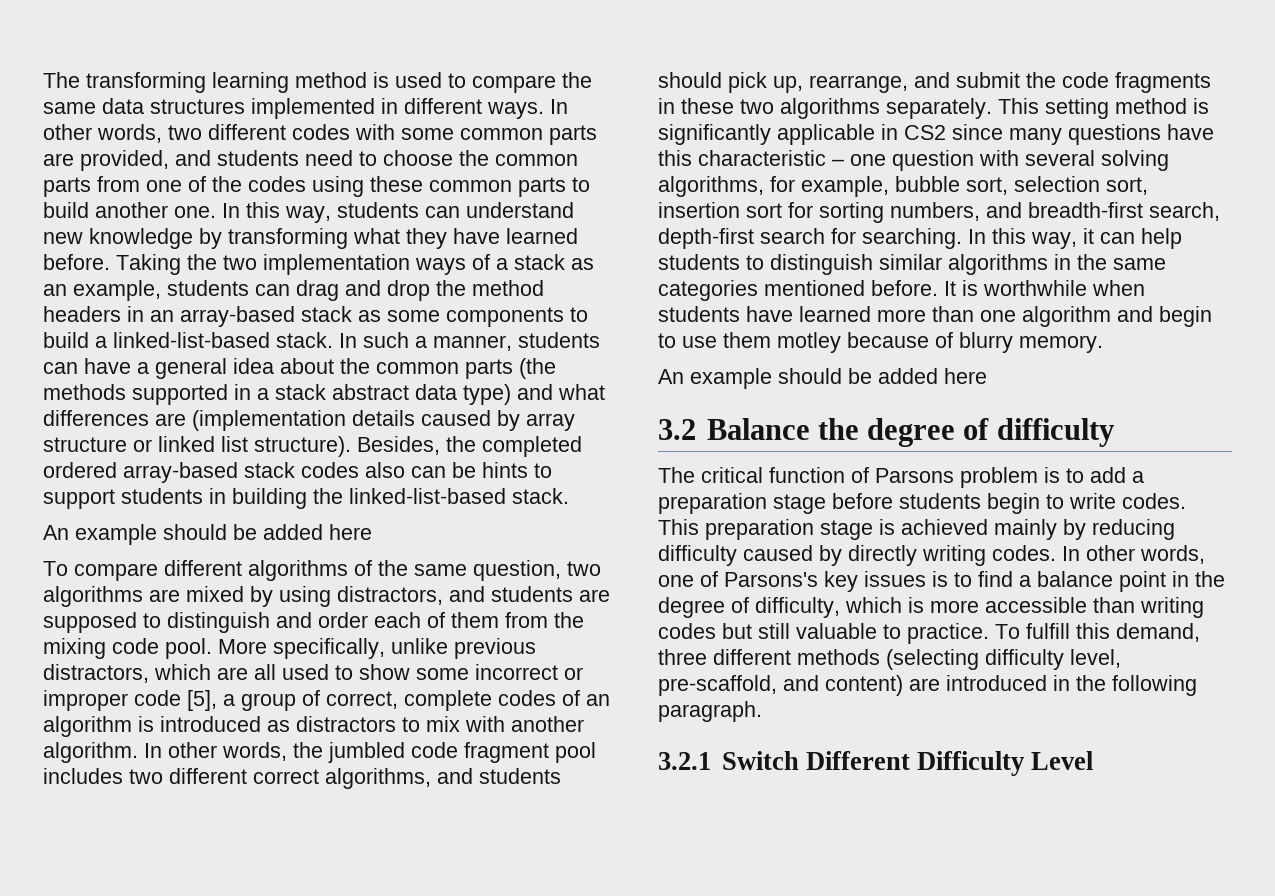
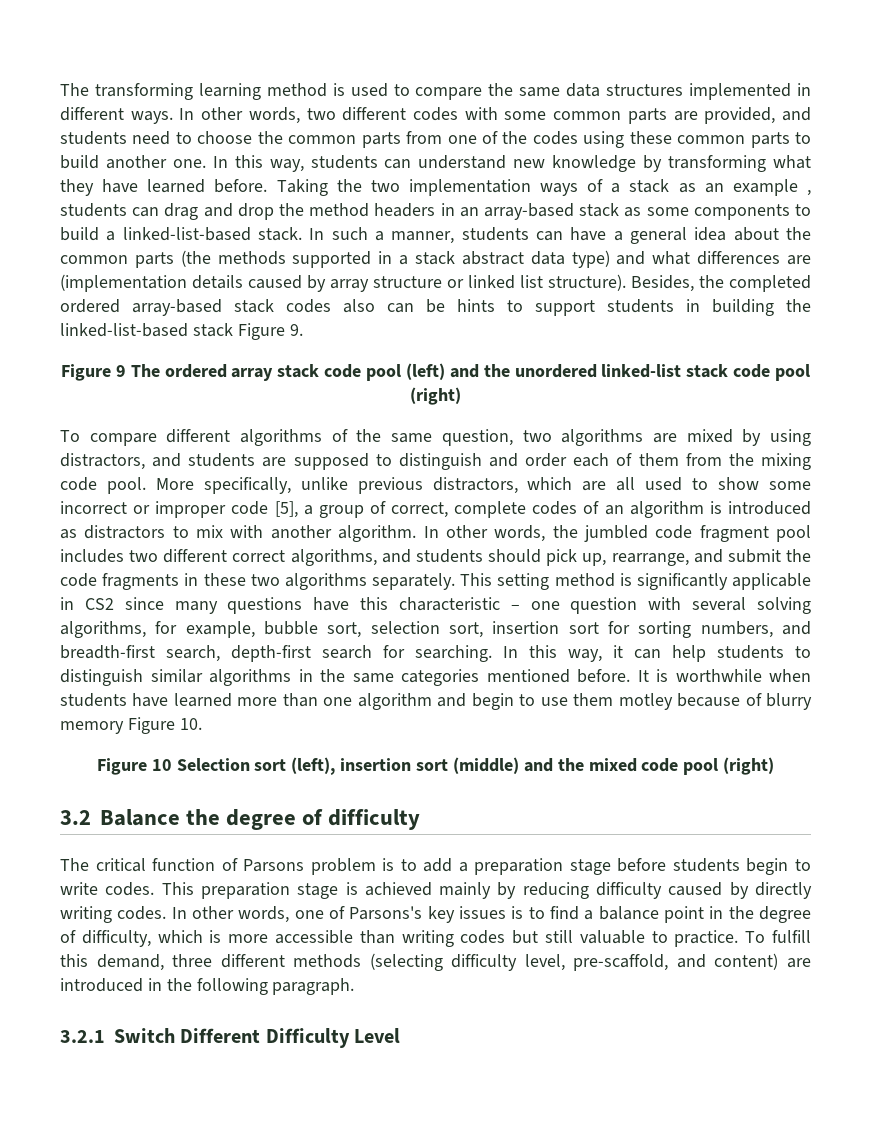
- Taking the two implementation ways of a stack as an example, students can drag and drop the method headers in an array-based stack as some components to build a linked-list-based stack.
+ Taking the two implementation ways of a stack as an example , students can drag and drop the method headers in an array-based stack as some components to build a linked-list-based stack.
- Besides, the completed ordered array-based stack codes also can be hints to support students in building the linked-list-based stack.
- An example should be added here
+ Besides, the completed ordered array-based stack codes also can be hints to support students in building the linked-list-based stack Figure 9.
+ Figure 9 The ordered array stack code pool (left) and the unordered linked-list stack code pool (right)
- It is worthwhile when students have learned more than one algorithm and begin to use them motley because of blurry memory.
- An example should be added here
+ It is worthwhile when students have learned more than one algorithm and begin to use them motley because of blurry memory Figure 10.
+ Figure 10 Selection sort (left), insertion sort (middle) and the mixed code pool (right)

